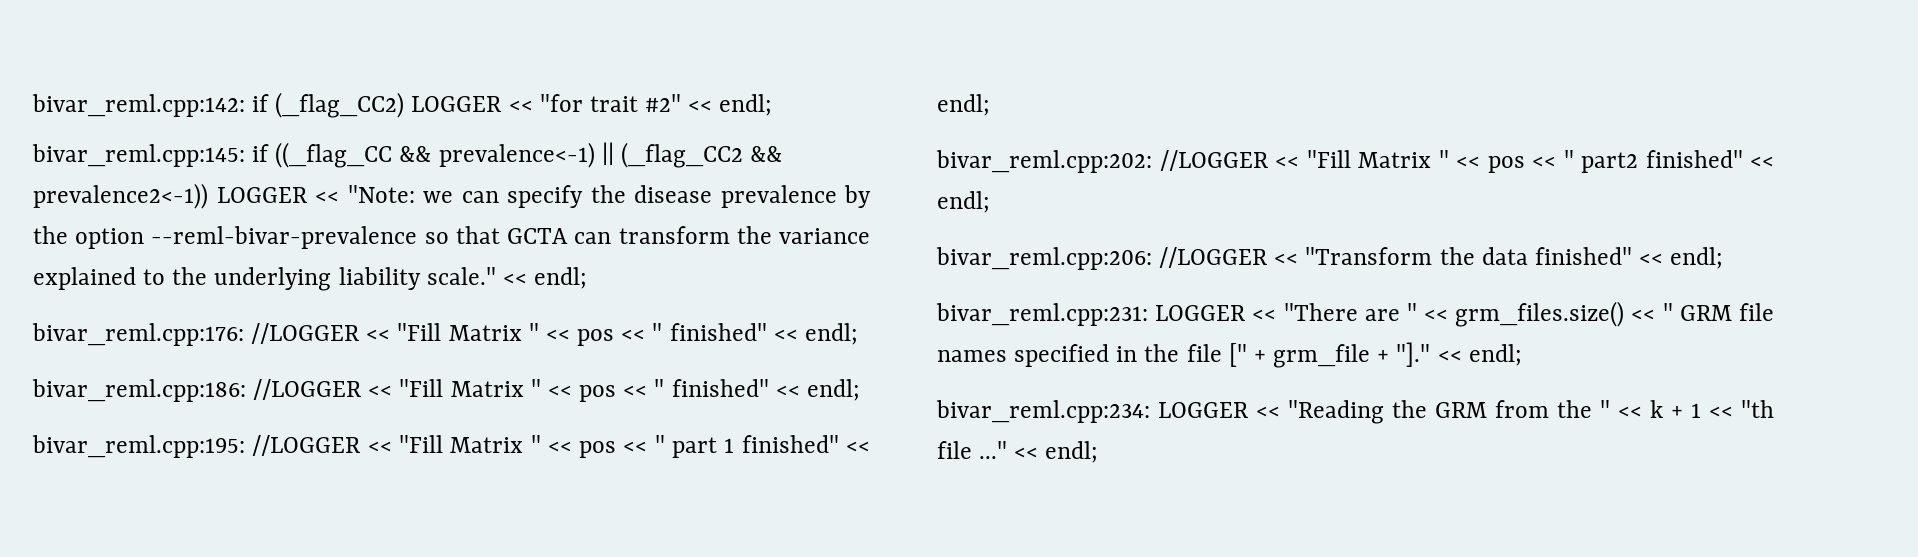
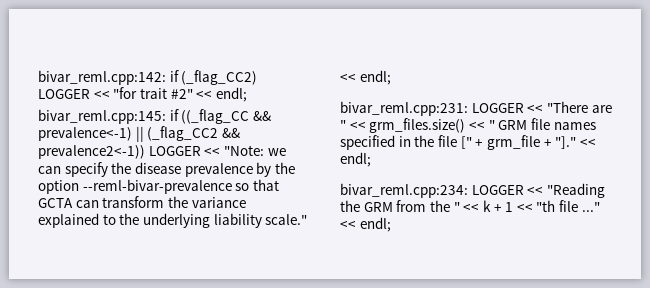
- bivar_reml.cpp:176: //LOGGER << "Fill Matrix " << pos << " finished" << endl;
- bivar_reml.cpp:186: //LOGGER << "Fill Matrix " << pos << " finished" << endl;
- bivar_reml.cpp:195: //LOGGER << "Fill Matrix " << pos << " part 1 finished" << endl;
- bivar_reml.cpp:202: //LOGGER << "Fill Matrix " << pos << " part2 finished" << endl;
- bivar_reml.cpp:206: //LOGGER << "Transform the data finished" << endl;

